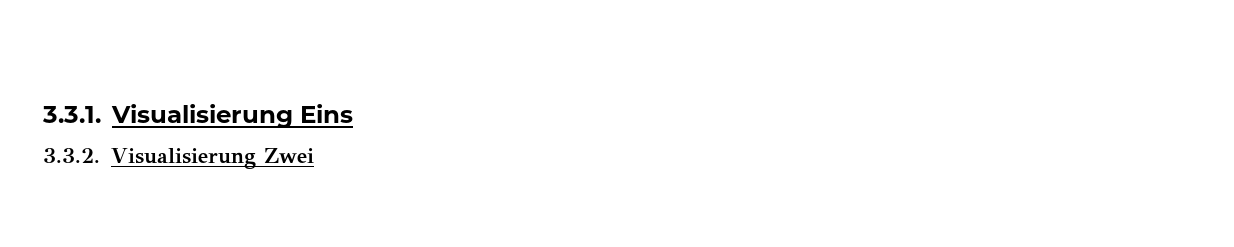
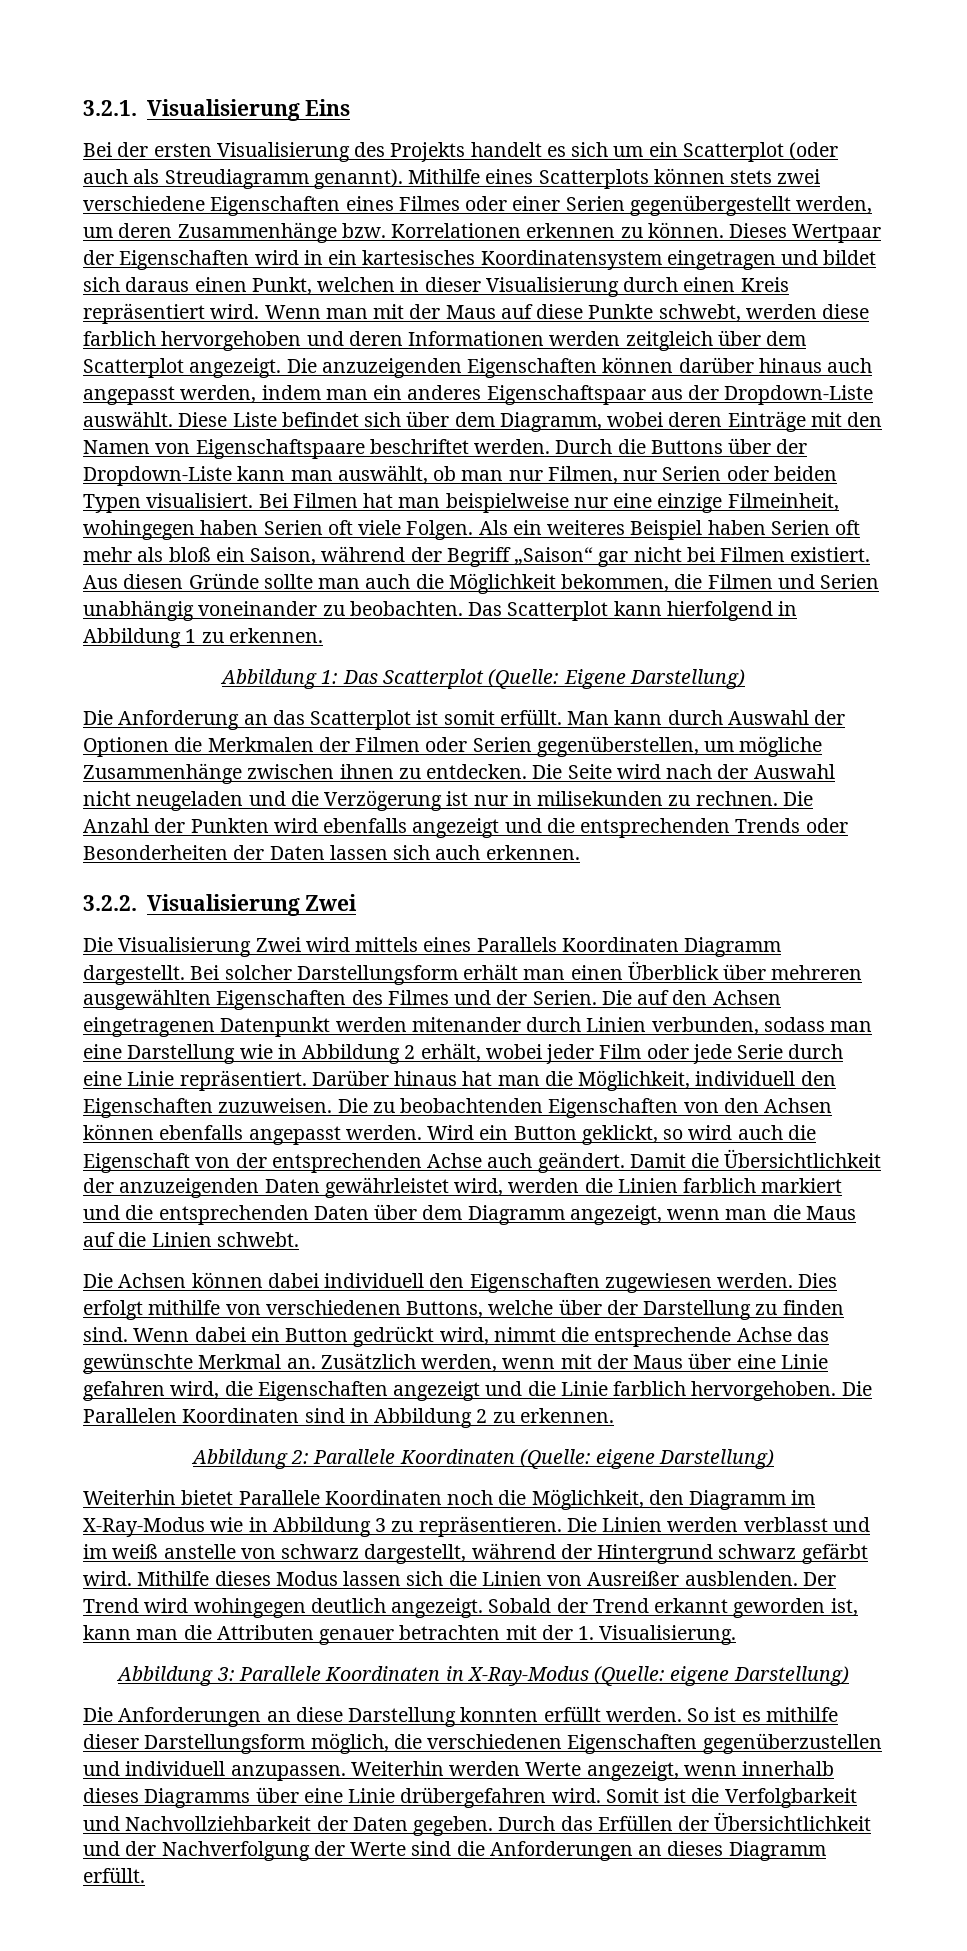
- 3.3.1. Visualisierung Eins
+ 3.2.1. Visualisierung Eins
- 3.3.2. Visualisierung Zwei
+ Bei der ersten Visualisierung des Projekts handelt es sich um ein Scatterplot (oder auch als Streudiagramm genannt). Mithilfe eines Scatterplots können stets zwei verschiedene Eigenschaften eines Filmes oder einer Serien gegenübergestellt werden, um deren Zusammenhänge bzw. Korrelationen erkennen zu können. Dieses Wertpaar der Eigenschaften wird in ein kartesisches Koordinatensystem eingetragen und bildet sich daraus einen Punkt, welchen in dieser Visualisierung durch einen Kreis repräsentiert wird. Wenn man mit der Maus auf diese Punkte schwebt, werden diese farblich hervorgehoben und deren Informationen werden zeitgleich über dem Scatterplot angezeigt. Die anzuzeigenden Eigenschaften können darüber hinaus auch angepasst werden, indem man ein anderes Eigenschaftspaar aus der Dropdown-Liste auswählt. Diese Liste befindet sich über dem Diagramm, wobei deren Einträge mit den Namen von Eigenschaftspaare beschriftet werden. Durch die Buttons über der Dropdown-Liste kann man auswählt, ob man nur Filmen, nur Serien oder beiden Typen visualisiert. Bei Filmen hat man beispielweise nur eine einzige Filmeinheit, wohingegen haben Serien oft viele Folgen. Als ein weiteres Beispiel haben Serien oft mehr als bloß ein Saison, während der Begriff „Saison“ gar nicht bei Filmen existiert. Aus diesen Gründe sollte man auch die Möglichkeit bekommen, die Filmen und Serien unabhängig voneinander zu beobachten. Das Scatterplot kann hierfolgend in Abbildung 1 zu erkennen.
+ Abbildung 1: Das Scatterplot (Quelle: Eigene Darstellung)
+ Die Anforderung an das Scatterplot ist somit erfüllt. Man kann durch Auswahl der Optionen die Merkmalen der Filmen oder Serien gegenüberstellen, um mögliche Zusammenhänge zwischen ihnen zu entdecken. Die Seite wird nach der Auswahl nicht neugeladen und die Verzögerung ist nur in milisekunden zu rechnen. Die Anzahl der Punkten wird ebenfalls angezeigt und die entsprechenden Trends oder Besonderheiten der Daten lassen sich auch erkennen.
+ 3.2.2. Visualisierung Zwei
+ Die Visualisierung Zwei wird mittels eines Parallels Koordinaten Diagramm dargestellt. Bei solcher Darstellungsform erhält man einen Überblick über mehreren ausgewählten Eigenschaften des Filmes und der Serien. Die auf den Achsen eingetragenen Datenpunkt werden mitenander durch Linien verbunden, sodass man eine Darstellung wie in Abbildung 2 erhält, wobei jeder Film oder jede Serie durch eine Linie repräsentiert. Darüber hinaus hat man die Möglichkeit, individuell den Eigenschaften zuzuweisen. Die zu beobachtenden Eigenschaften von den Achsen können ebenfalls angepasst werden. Wird ein Button geklickt, so wird auch die Eigenschaft von der entsprechenden Achse auch geändert. Damit die Übersichtlichkeit der anzuzeigenden Daten gewährleistet wird, werden die Linien farblich markiert und die entsprechenden Daten über dem Diagramm angezeigt, wenn man die Maus auf die Linien schwebt.
+ Die Achsen können dabei individuell den Eigenschaften zugewiesen werden. Dies erfolgt mithilfe von verschiedenen Buttons, welche über der Darstellung zu finden sind. Wenn dabei ein Button gedrückt wird, nimmt die entsprechende Achse das gewünschte Merkmal an. Zusätzlich werden, wenn mit der Maus über eine Linie gefahren wird, die Eigenschaften angezeigt und die Linie farblich hervorgehoben. Die Parallelen Koordinaten sind in Abbildung 2 zu erkennen.
+ Abbildung 2: Parallele Koordinaten (Quelle: eigene Darstellung)
+ Weiterhin bietet Parallele Koordinaten noch die Möglichkeit, den Diagramm im X-Ray-Modus wie in Abbildung 3 zu repräsentieren. Die Linien werden verblasst und im weiß anstelle von schwarz dargestellt, während der Hintergrund schwarz gefärbt wird. Mithilfe dieses Modus lassen sich die Linien von Ausreißer ausblenden. Der Trend wird wohingegen deutlich angezeigt. Sobald der Trend erkannt geworden ist, kann man die Attributen genauer betrachten mit der 1. Visualisierung.
+ Abbildung 3: Parallele Koordinaten in X-Ray-Modus (Quelle: eigene Darstellung)
+ Die Anforderungen an diese Darstellung konnten erfüllt werden. So ist es mithilfe dieser Darstellungsform möglich, die verschiedenen Eigenschaften gegenüberzustellen und individuell anzupassen. Weiterhin werden Werte angezeigt, wenn innerhalb dieses Diagramms über eine Linie drübergefahren wird. Somit ist die Verfolgbarkeit und Nachvollziehbarkeit der Daten gegeben. Durch das Erfüllen der Übersichtlichkeit und der Nachverfolgung der Werte sind die Anforderungen an dieses Diagramm erfüllt.

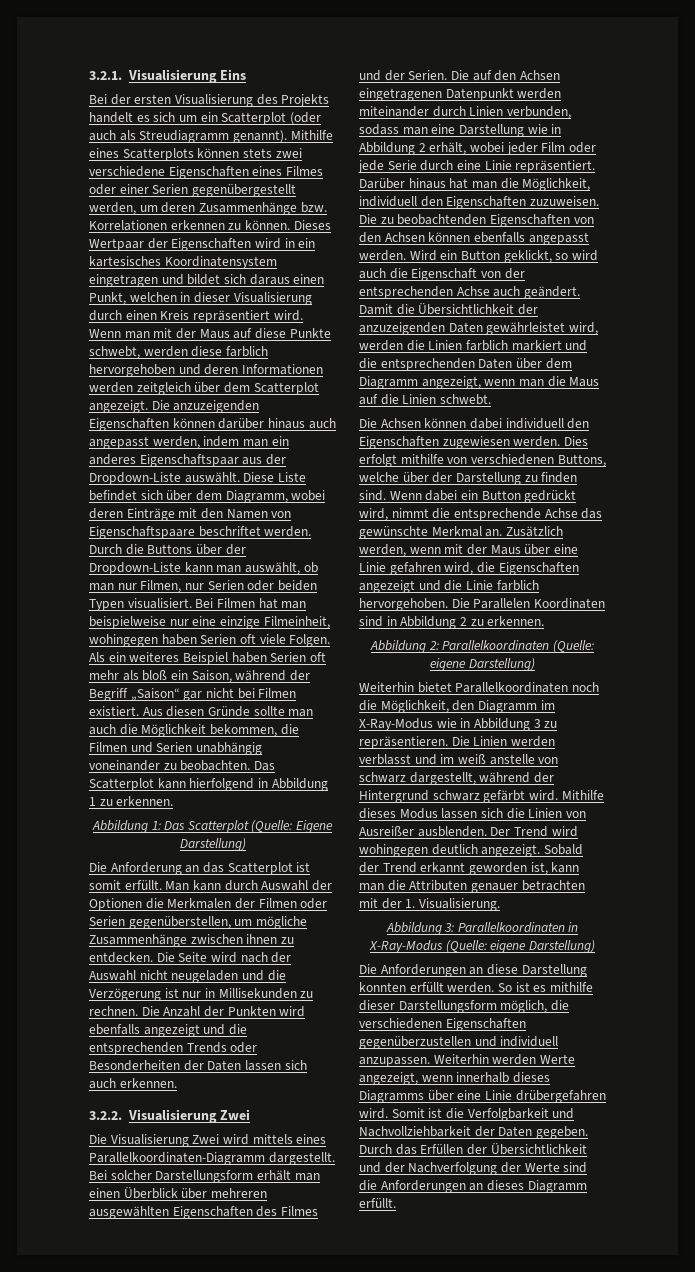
- Die Seite wird nach der Auswahl nicht neugeladen und die Verzögerung ist nur in milisekunden zu rechnen.
+ Die Seite wird nach der Auswahl nicht neugeladen und die Verzögerung ist nur in Millisekunden zu rechnen.
- Die Visualisierung Zwei wird mittels eines Parallels Koordinaten Diagramm dargestellt.
+ Die Visualisierung Zwei wird mittels eines Parallelkoordinaten-Diagramm dargestellt.
- Die auf den Achsen eingetragenen Datenpunkt werden mitenander durch Linien verbunden, sodass man eine Darstellung wie in Abbildung 2 erhält, wobei jeder Film oder jede Serie durch eine Linie repräsentiert.
+ Die auf den Achsen eingetragenen Datenpunkt werden miteinander durch Linien verbunden, sodass man eine Darstellung wie in Abbildung 2 erhält, wobei jeder Film oder jede Serie durch eine Linie repräsentiert.
- Abbildung 2: Parallele Koordinaten (Quelle: eigene Darstellung)
+ Abbildung 2: Parallelkoordinaten (Quelle: eigene Darstellung)
- Weiterhin bietet Parallele Koordinaten noch die Möglichkeit, den Diagramm im X-Ray-Modus wie in Abbildung 3 zu repräsentieren.
+ Weiterhin bietet Parallelkoordinaten noch die Möglichkeit, den Diagramm im X-Ray-Modus wie in Abbildung 3 zu repräsentieren.
- Abbildung 3: Parallele Koordinaten in X-Ray-Modus (Quelle: eigene Darstellung)
+ Abbildung 3: Parallelkoordinaten in X-Ray-Modus (Quelle: eigene Darstellung)

